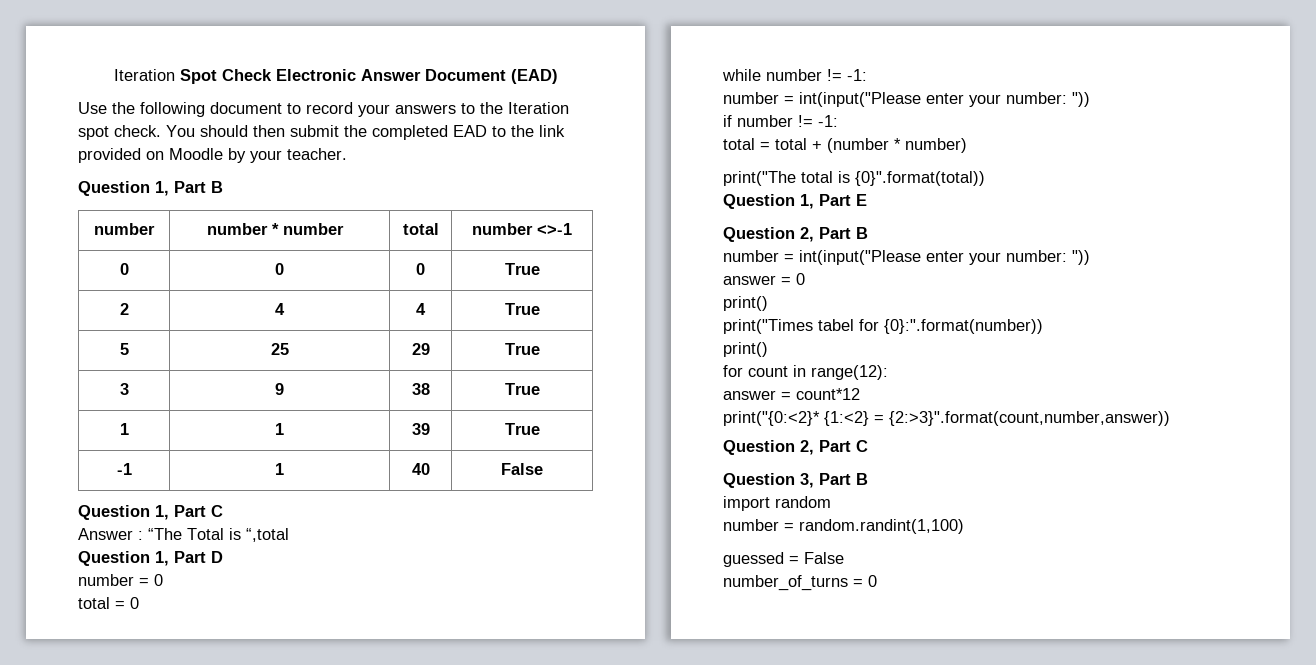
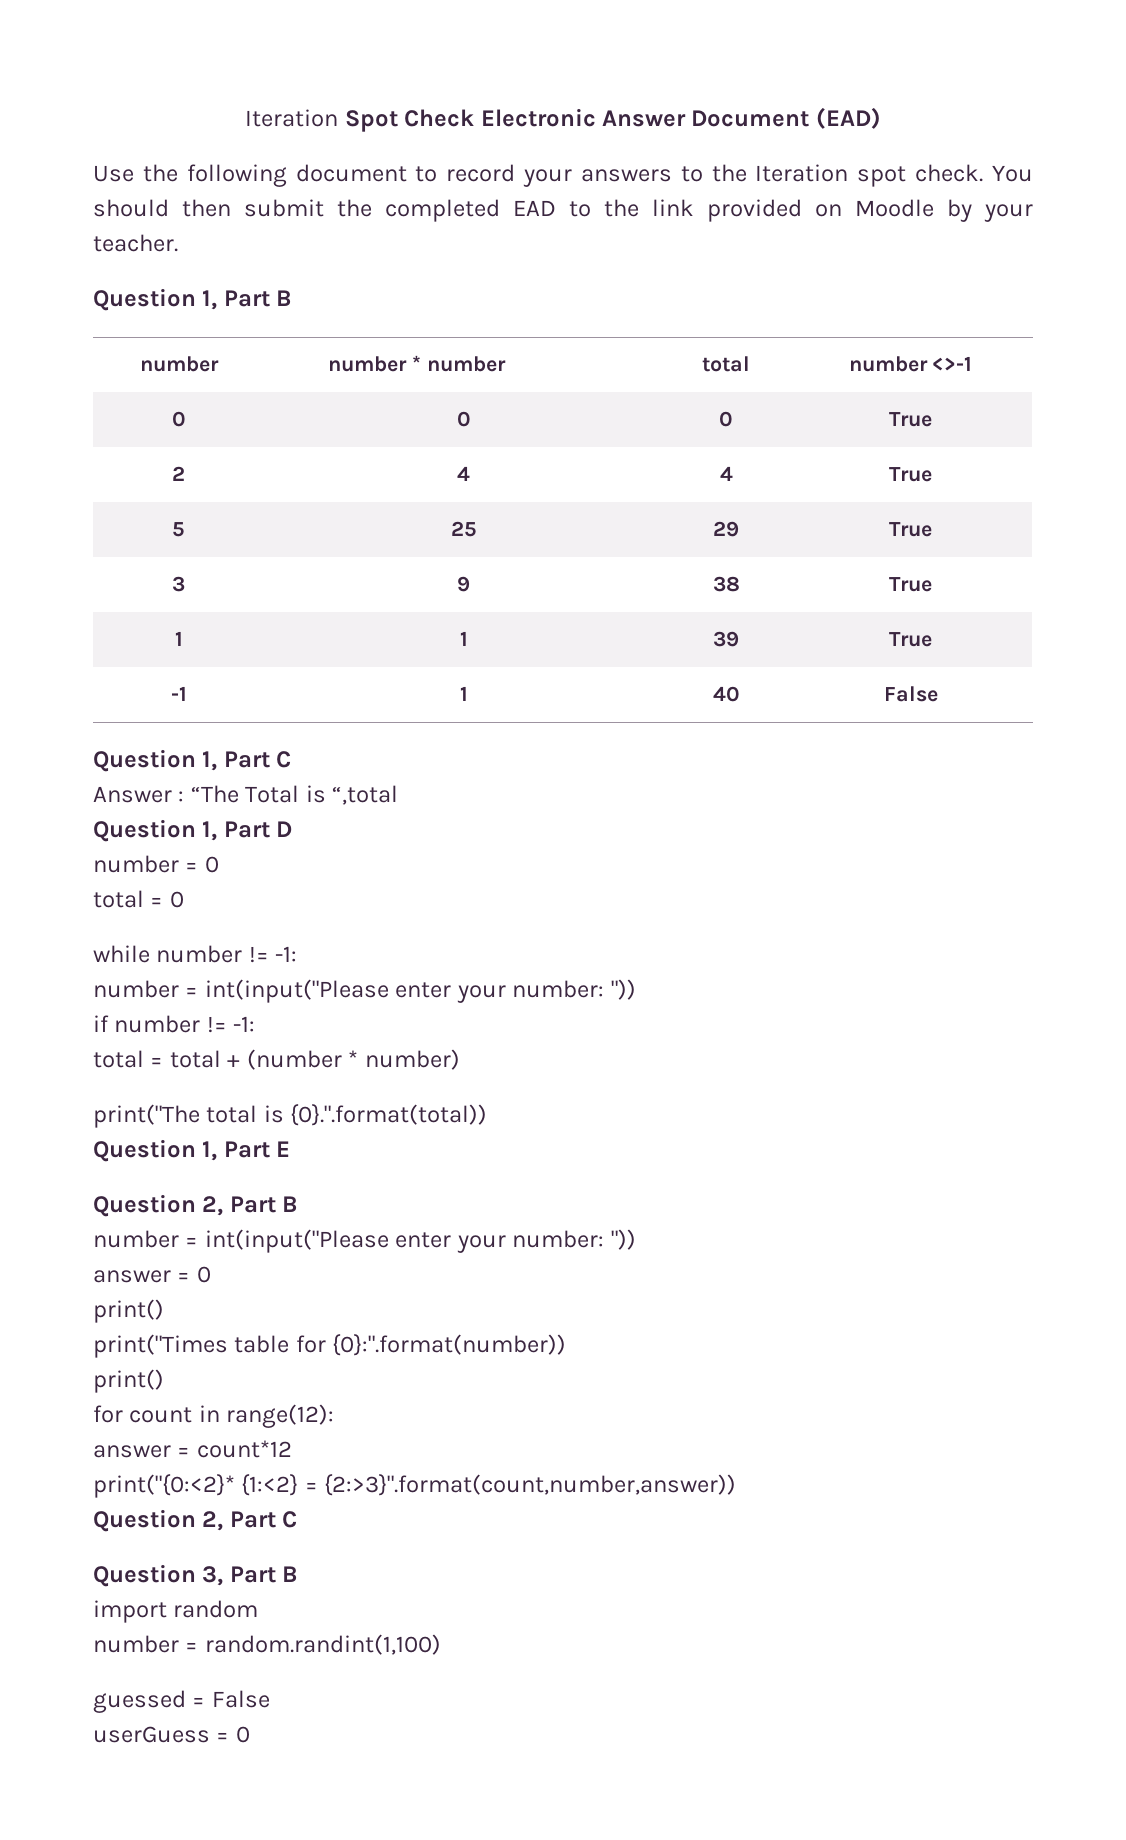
- print("The total is {0}".format(total))
+ print("The total is {0}.".format(total))
- print("Times tabel for {0}:".format(number))
+ print("Times table for {0}:".format(number))
- number_of_turns = 0
+ userGuess = 0

